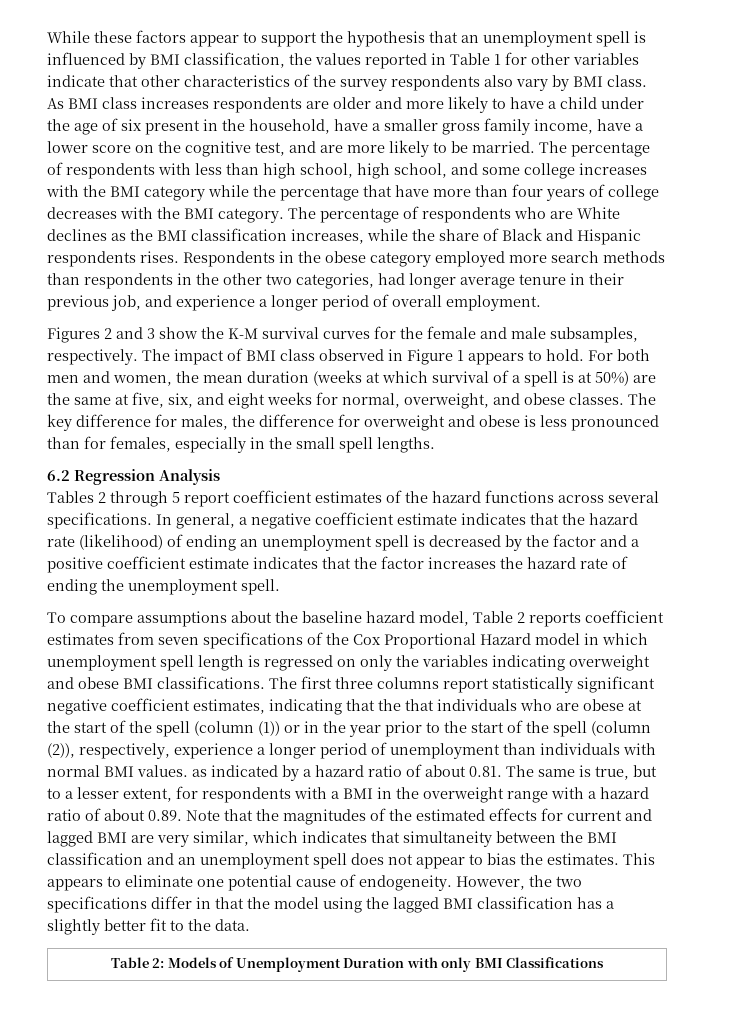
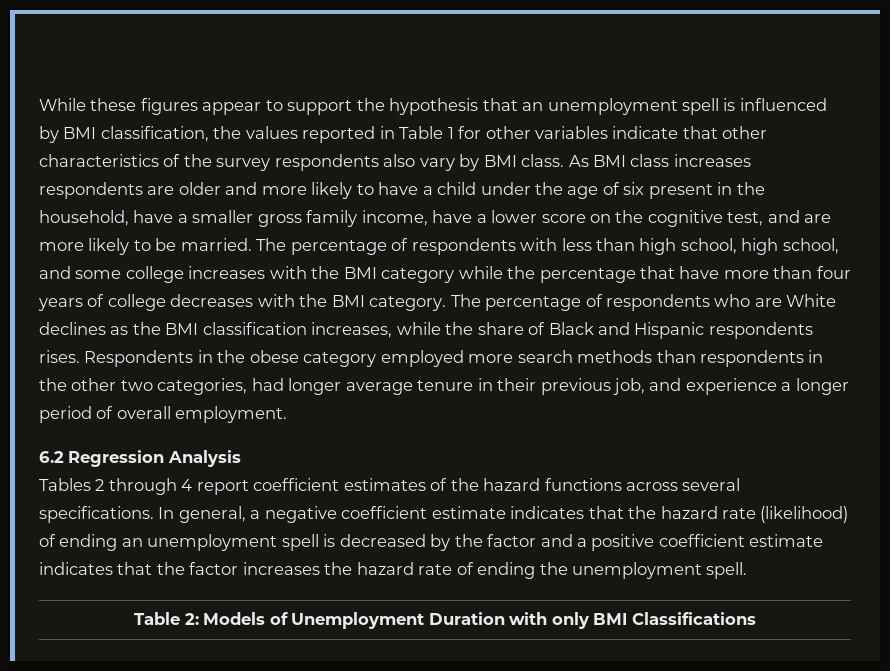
- While these factors appear to support the hypothesis that an unemployment spell is influenced by BMI classification, the values reported in Table 1 for other variables indicate that other characteristics of the survey respondents also vary by BMI class.
+ While these figures appear to support the hypothesis that an unemployment spell is influenced by BMI classification, the values reported in Table 1 for other variables indicate that other characteristics of the survey respondents also vary by BMI class.
- Figures 2 and 3 show the K-M survival curves for the female and male subsamples, respectively. The impact of BMI class observed in Figure 1 appears to hold. For both men and women, the mean duration (weeks at which survival of a spell is at 50%) are the same at five, six, and eight weeks for normal, overweight, and obese classes. The key difference for males, the difference for overweight and obese is less pronounced than for females, especially in the small spell lengths.
- Tables 2 through 5 report coefficient estimates of the hazard functions across several specifications.
+ Tables 2 through 4 report coefficient estimates of the hazard functions across several specifications.
- To compare assumptions about the baseline hazard model, Table 2 reports coefficient estimates from seven specifications of the Cox Proportional Hazard model in which unemployment spell length is regressed on only the variables indicating overweight and obese BMI classifications. The first three columns report statistically significant negative coefficient estimates, indicating that the that individuals who are obese at the start of the spell (column (1)) or in the year prior to the start of the spell (column (2)), respectively, experience a longer period of unemployment than individuals with normal BMI values. as indicated by a hazard ratio of about 0.81. The same is true, but to a lesser extent, for respondents with a BMI in the overweight range with a hazard ratio of about 0.89. Note that the magnitudes of the estimated effects for current and lagged BMI are very similar, which indicates that simultaneity between the BMI classification and an unemployment spell does not appear to bias the estimates. This appears to eliminate one potential cause of endogeneity. However, the two specifications differ in that the model using the lagged BMI classification has a slightly better fit to the data.

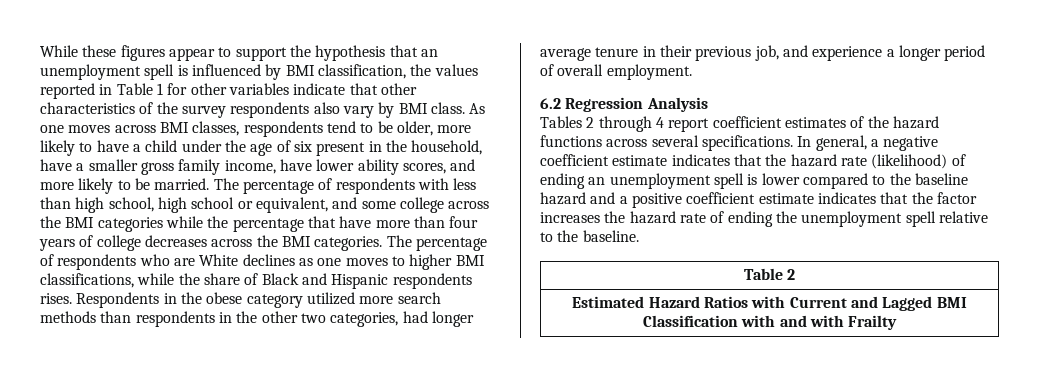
- As BMI class increases respondents are older and more likely to have a child under the age of six present in the household, have a smaller gross family income, have a lower score on the cognitive test, and are more likely to be married.
+ As one moves across BMI classes, respondents tend to be older, more likely to have a child under the age of six present in the household, have a smaller gross family income, have lower ability scores, and more likely to be married.
- The percentage of respondents with less than high school, high school, and some college increases with the BMI category while the percentage that have more than four years of college decreases with the BMI category.
+ The percentage of respondents with less than high school, high school or equivalent, and some college across the BMI categories while the percentage that have more than four years of college decreases across the BMI categories.
- The percentage of respondents who are White declines as the BMI classification increases, while the share of Black and Hispanic respondents rises.
+ The percentage of respondents who are White declines as one moves to higher BMI classifications, while the share of Black and Hispanic respondents rises.
- Respondents in the obese category employed more search methods than respondents in the other two categories, had longer average tenure in their previous job, and experience a longer period of overall employment.
+ Respondents in the obese category utilized more search methods than respondents in the other two categories, had longer average tenure in their previous job, and experience a longer period of overall employment.
- In general, a negative coefficient estimate indicates that the hazard rate (likelihood) of ending an unemployment spell is decreased by the factor and a positive coefficient estimate indicates that the factor increases the hazard rate of ending the unemployment spell.
- Table 2: Models of Unemployment Duration with only BMI Classifications
+ In general, a negative coefficient estimate indicates that the hazard rate (likelihood) of ending an unemployment spell is lower compared to the baseline hazard and a positive coefficient estimate indicates that the factor increases the hazard rate of ending the unemployment spell relative to the baseline.
+ Table 2
+ Estimated Hazard Ratios with Current and Lagged BMI Classification with and with Frailty

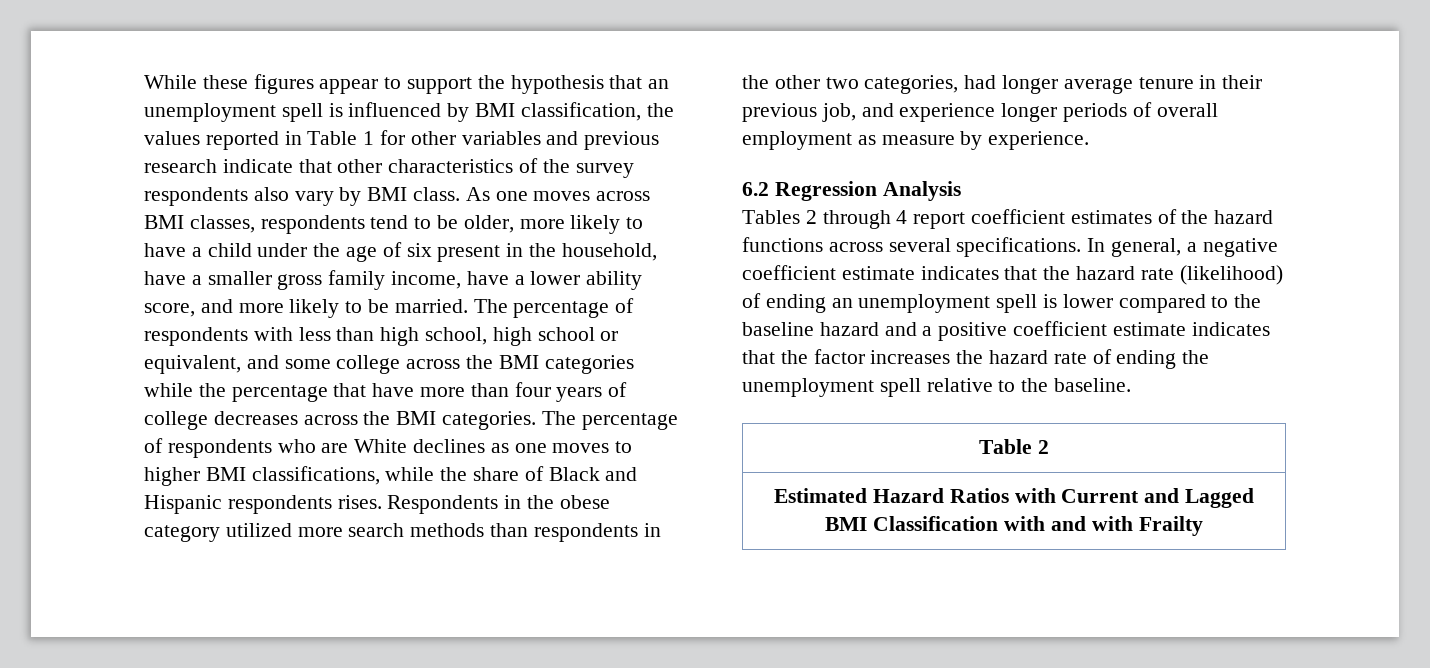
- While these figures appear to support the hypothesis that an unemployment spell is influenced by BMI classification, the values reported in Table 1 for other variables indicate that other characteristics of the survey respondents also vary by BMI class.
+ While these figures appear to support the hypothesis that an unemployment spell is influenced by BMI classification, the values reported in Table 1 for other variables and previous research indicate that other characteristics of the survey respondents also vary by BMI class.
- As one moves across BMI classes, respondents tend to be older, more likely to have a child under the age of six present in the household, have a smaller gross family income, have lower ability scores, and more likely to be married.
+ As one moves across BMI classes, respondents tend to be older, more likely to have a child under the age of six present in the household, have a smaller gross family income, have a lower ability score, and more likely to be married.
- Respondents in the obese category utilized more search methods than respondents in the other two categories, had longer average tenure in their previous job, and experience a longer period of overall employment.
+ Respondents in the obese category utilized more search methods than respondents in the other two categories, had longer average tenure in their previous job, and experience longer periods of overall employment as measure by experience.

